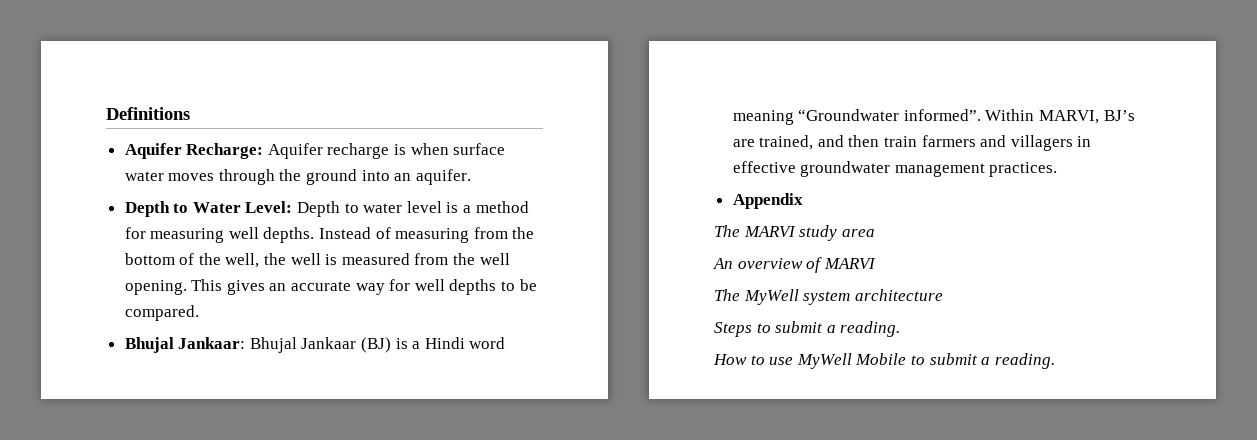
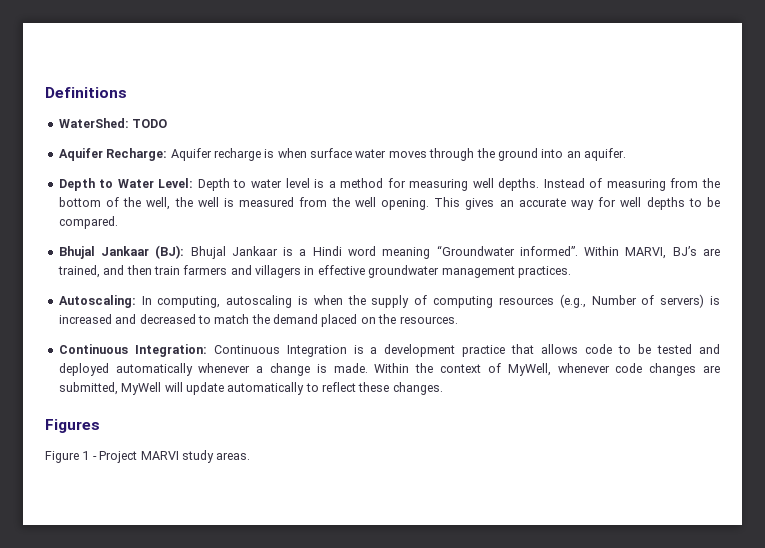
+ WaterShed: TODO
- Bhujal Jankaar: Bhujal Jankaar (BJ) is a Hindi word meaning “Groundwater informed”.
+ Bhujal Jankaar (BJ): Bhujal Jankaar is a Hindi word meaning “Groundwater informed”.
- Appendix
- The MARVI study area
- An overview of MARVI
- The MyWell system architecture
- Steps to submit a reading.
- How to use MyWell Mobile to submit a reading.
+ Autoscaling: In computing, autoscaling is when the supply of computing resources (e.g., Number of servers) is increased and decreased to match the demand placed on the resources.
+ Continuous Integration: Continuous Integration is a development practice that allows code to be tested and deployed automatically whenever a change is made. Within the context of MyWell, whenever code changes are submitted, MyWell will update automatically to reflect these changes.
+ Figures
+ Figure 1 - Project MARVI study areas.

